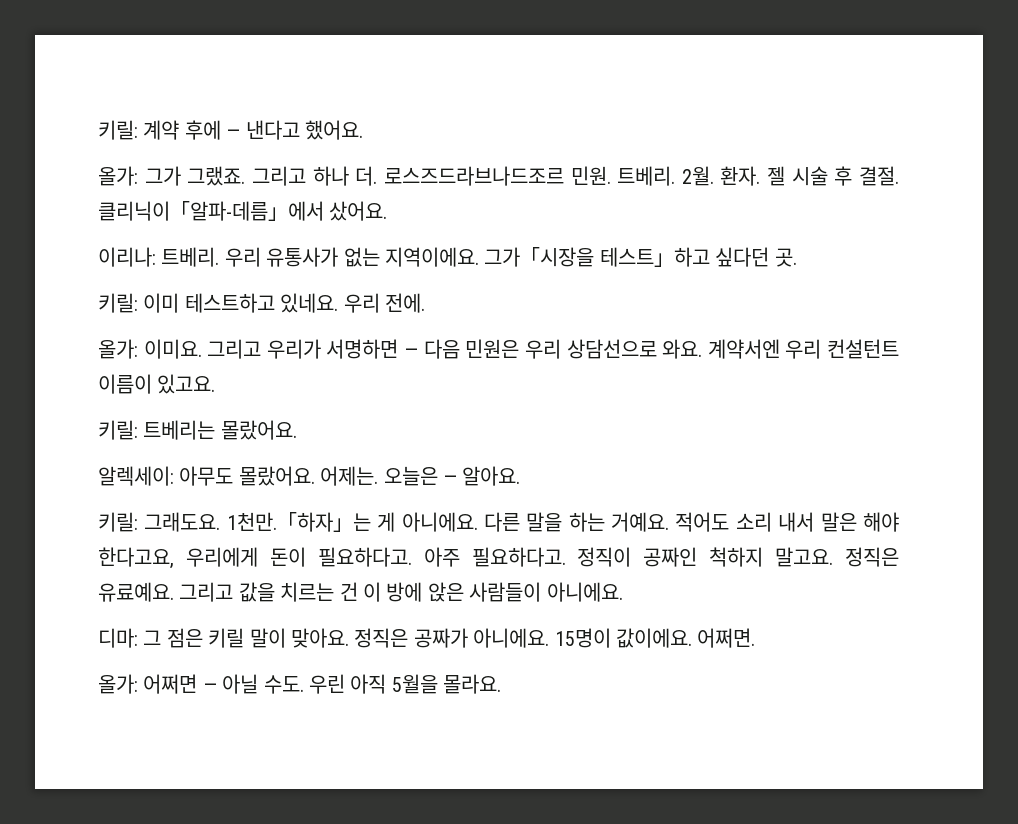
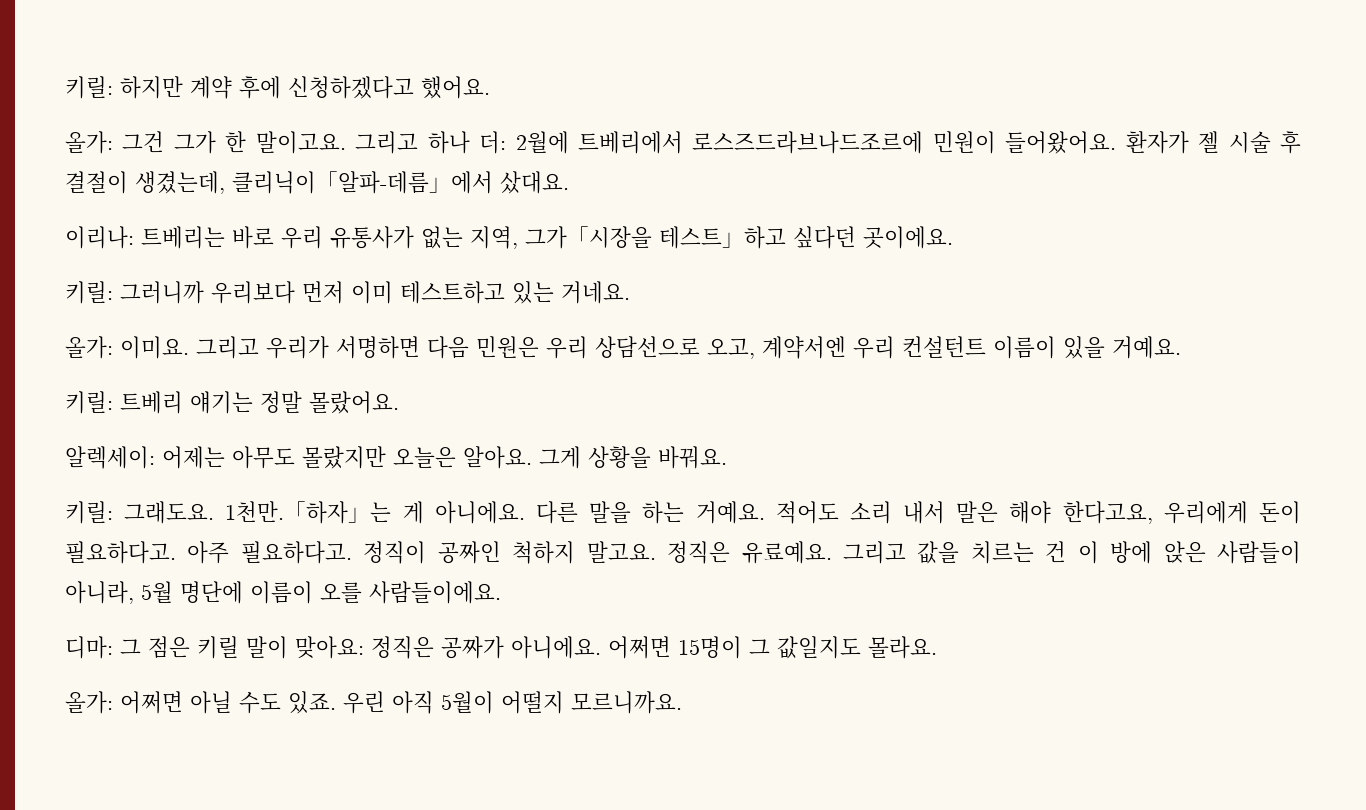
- 키릴: 계약 후에 — 낸다고 했어요.
+ 키릴: 하지만 계약 후에 신청하겠다고 했어요.
- 올가: 그가 그랬죠. 그리고 하나 더. 로스즈드라브나드조르 민원. 트베리. 2월. 환자. 젤 시술 후 결절. 클리닉이「알파-데름」에서 샀어요.
+ 올가: 그건 그가 한 말이고요. 그리고 하나 더: 2월에 트베리에서 로스즈드라브나드조르에 민원이 들어왔어요. 환자가 젤 시술 후 결절이 생겼는데, 클리닉이「알파-데름」에서 샀대요.
- 이리나: 트베리. 우리 유통사가 없는 지역이에요. 그가「시장을 테스트」하고 싶다던 곳.
- 키릴: 이미 테스트하고 있네요. 우리 전에.
+ 이리나: 트베리는 바로 우리 유통사가 없는 지역, 그가「시장을 테스트」하고 싶다던 곳이에요.
+ 키릴: 그러니까 우리보다 먼저 이미 테스트하고 있는 거네요.
- 그리고 우리가 서명하면 — 다음 민원은 우리 상담선으로 와요. 계약서엔 우리 컨설턴트 이름이 있고요.
- 키릴: 트베리는 몰랐어요.
+ 그리고 우리가 서명하면 다음 민원은 우리 상담선으로 오고, 계약서엔 우리 컨설턴트 이름이 있을 거예요.
+ 키릴: 트베리 얘기는 정말 몰랐어요.
- 알렉세이: 아무도 몰랐어요. 어제는. 오늘은 — 알아요.
+ 알렉세이: 어제는 아무도 몰랐지만 오늘은 알아요. 그게 상황을 바꿔요.
- 그리고 값을 치르는 건 이 방에 앉은 사람들이 아니에요.
+ 그리고 값을 치르는 건 이 방에 앉은 사람들이 아니라, 5월 명단에 이름이 오를 사람들이에요.
- 디마: 그 점은 키릴 말이 맞아요. 정직은 공짜가 아니에요.
+ 디마: 그 점은 키릴 말이 맞아요: 정직은 공짜가 아니에요.
- 15명이 값이에요. 어쩌면.
- 올가: 어쩌면 — 아닐 수도. 우린 아직 5월을 몰라요.
+ 어쩌면 15명이 그 값일지도 몰라요.
+ 올가: 어쩌면 아닐 수도 있죠. 우린 아직 5월이 어떨지 모르니까요.

